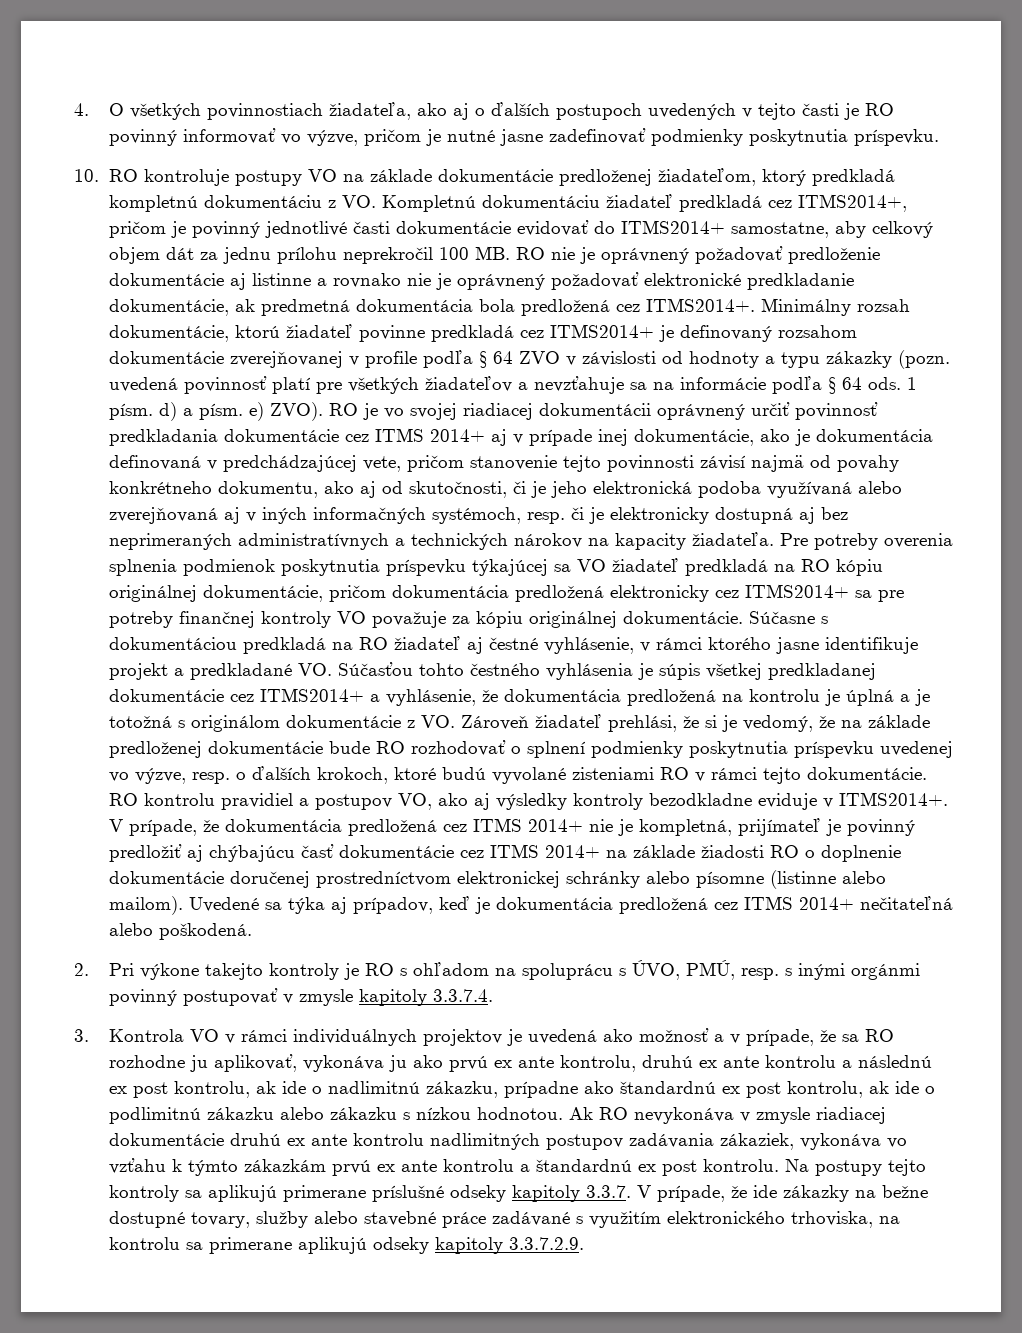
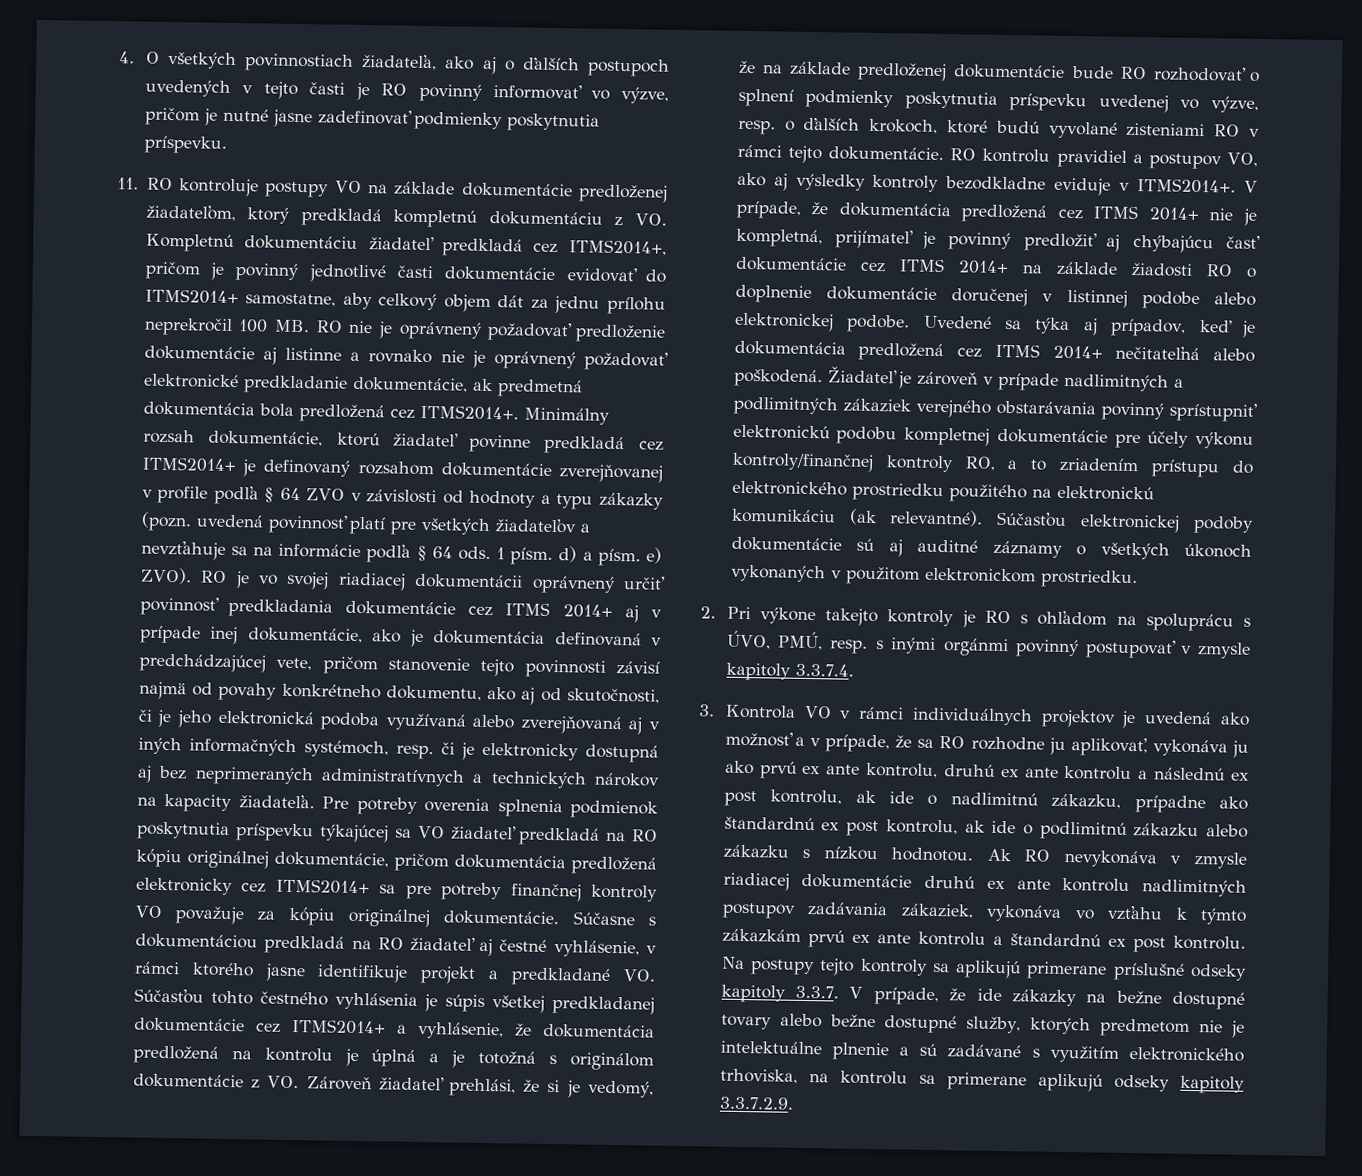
- 10. RO kontroluje postupy VO na základe dokumentácie predloženej žiadateľom, ktorý predkladá kompletnú dokumentáciu z VO. Kompletnú dokumentáciu žiadateľ predkladá cez ITMS2014+, pričom je povinný jednotlivé časti dokumentácie evidovať do ITMS2014+ samostatne, aby celkový objem dát za jednu prílohu neprekročil 100 MB. RO nie je oprávnený požadovať predloženie dokumentácie aj listinne a rovnako nie je oprávnený požadovať elektronické predkladanie dokumentácie, ak predmetná dokumentácia bola predložená cez ITMS2014+.
+ 11. RO kontroluje postupy VO na základe dokumentácie predloženej žiadateľom, ktorý predkladá kompletnú dokumentáciu z VO. Kompletnú dokumentáciu žiadateľ predkladá cez ITMS2014+, pričom je povinný jednotlivé časti dokumentácie evidovať do ITMS2014+ samostatne, aby celkový objem dát za jednu prílohu neprekročil 100 MB. RO nie je oprávnený požadovať predloženie dokumentácie aj listinne a rovnako nie je oprávnený požadovať elektronické predkladanie dokumentácie, ak predmetná dokumentácia bola predložená cez ITMS2014+.
- V prípade, že dokumentácia predložená cez ITMS 2014+ nie je kompletná, prijímateľ je povinný predložiť aj chýbajúcu časť dokumentácie cez ITMS 2014+ na základe žiadosti RO o doplnenie dokumentácie doručenej prostredníctvom elektronickej schránky alebo písomne (listinne alebo mailom).
+ V prípade, že dokumentácia predložená cez ITMS 2014+ nie je kompletná, prijímateľ je povinný predložiť aj chýbajúcu časť dokumentácie cez ITMS 2014+ na základe žiadosti RO o doplnenie dokumentácie doručenej v listinnej podobe alebo elektronickej podobe.
+ Žiadateľ je zároveň v prípade nadlimitných a podlimitných zákaziek verejného obstarávania povinný sprístupniť elektronickú podobu kompletnej dokumentácie pre účely výkonu kontroly/finančnej kontroly RO, a to zriadením prístupu do elektronického prostriedku použitého na elektronickú komunikáciu (ak relevantné). Súčasťou elektronickej podoby dokumentácie sú aj auditné záznamy o všetkých úkonoch vykonaných v použitom elektronickom prostriedku.
- Na postupy tejto kontroly sa aplikujú primerane príslušné odseky kapitoly 3.3.7. V prípade, že ide zákazky na bežne dostupné tovary, služby alebo stavebné práce zadávané s využitím elektronického trhoviska, na kontrolu sa primerane aplikujú odseky kapitoly 3.3.7.2.9.
+ Na postupy tejto kontroly sa aplikujú primerane príslušné odseky kapitoly 3.3.7. V prípade, že ide zákazky na bežne dostupné tovary alebo bežne dostupné služby, ktorých predmetom nie je intelektuálne plnenie a sú zadávané s využitím elektronického trhoviska, na kontrolu sa primerane aplikujú odseky kapitoly 3.3.7.2.9.

